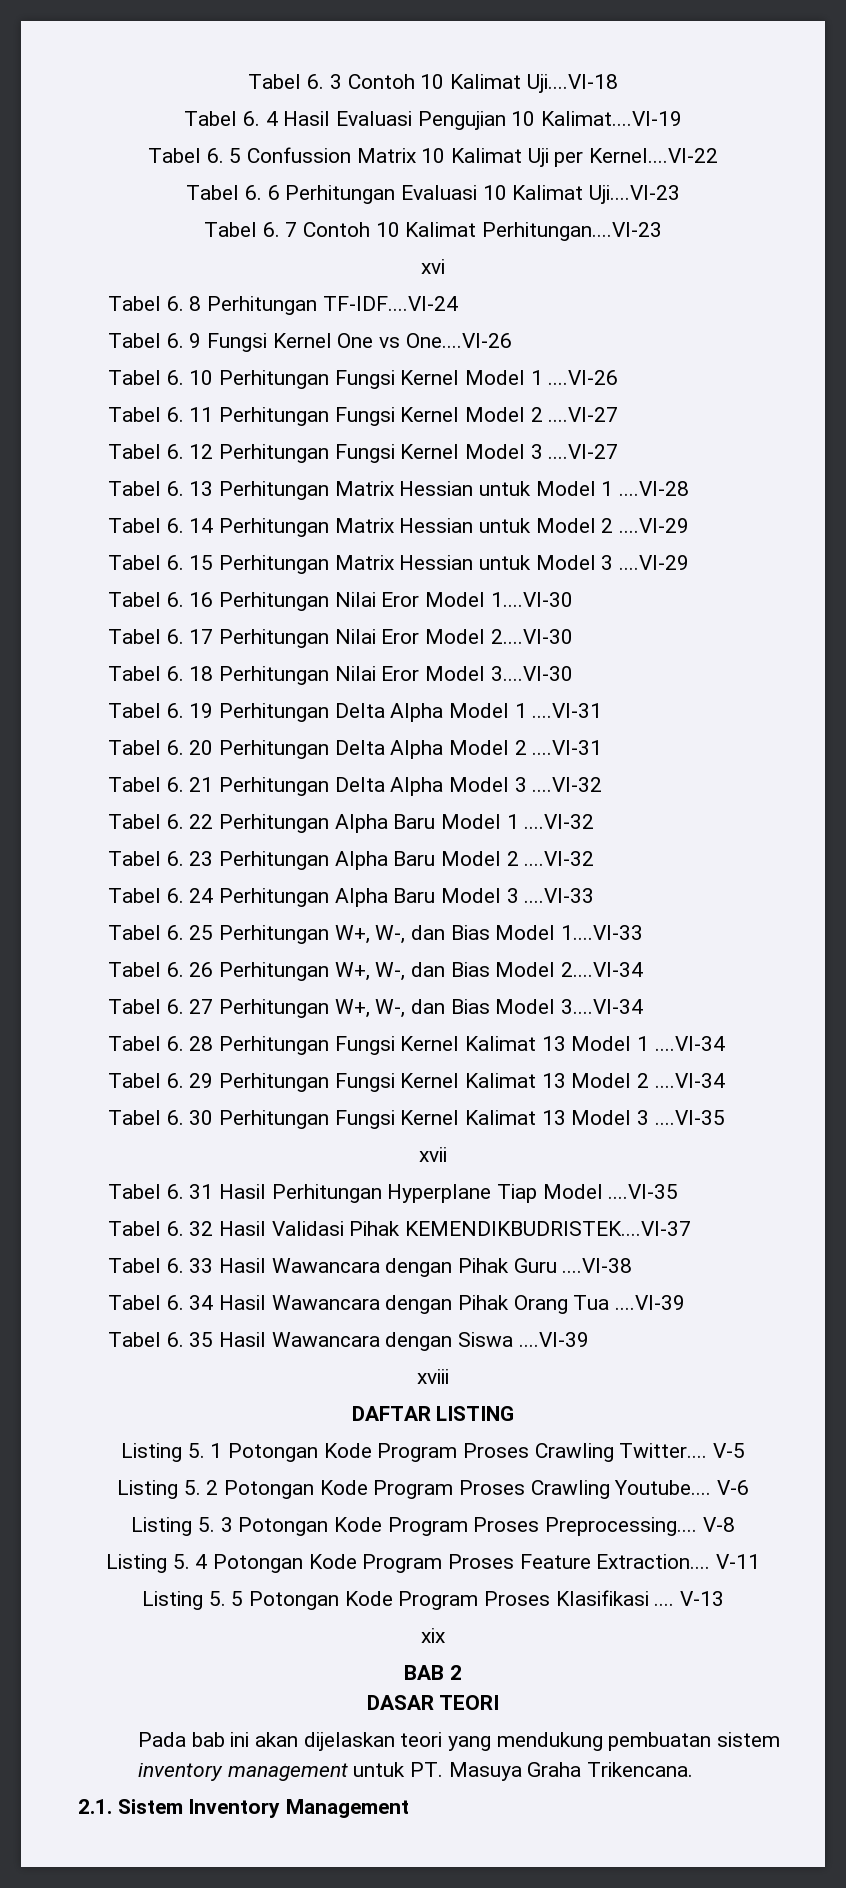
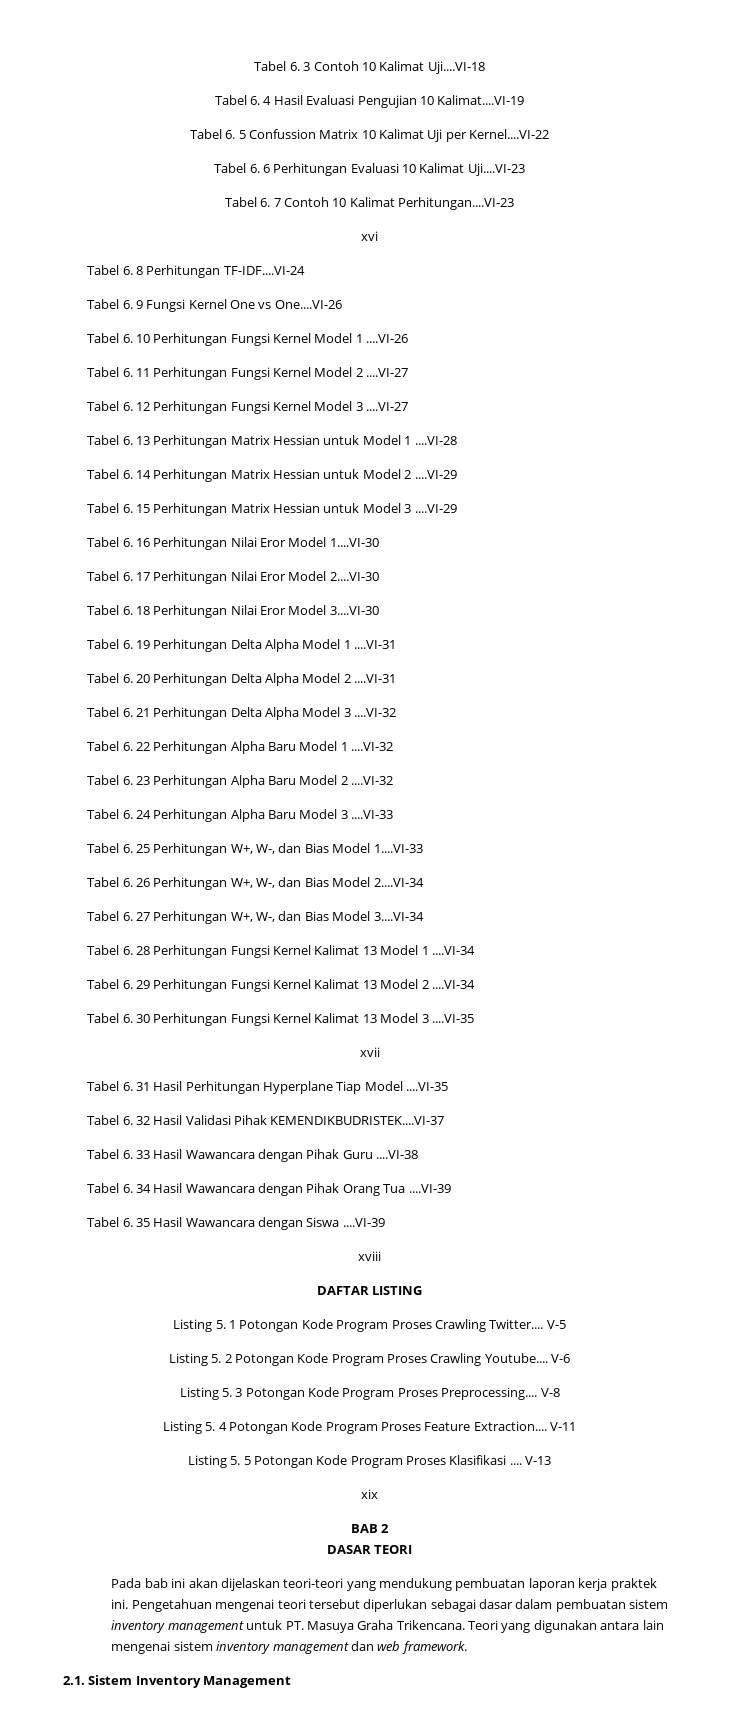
- Pada bab ini akan dijelaskan teori yang mendukung pembuatan sistem inventory management untuk PT. Masuya Graha Trikencana.
+ Pada bab ini akan dijelaskan teori-teori yang mendukung pembuatan laporan kerja praktek ini. Pengetahuan mengenai teori tersebut diperlukan sebagai dasar dalam pembuatan sistem inventory management untuk PT. Masuya Graha Trikencana. Teori yang digunakan antara lain mengenai sistem inventory management dan web framework.

